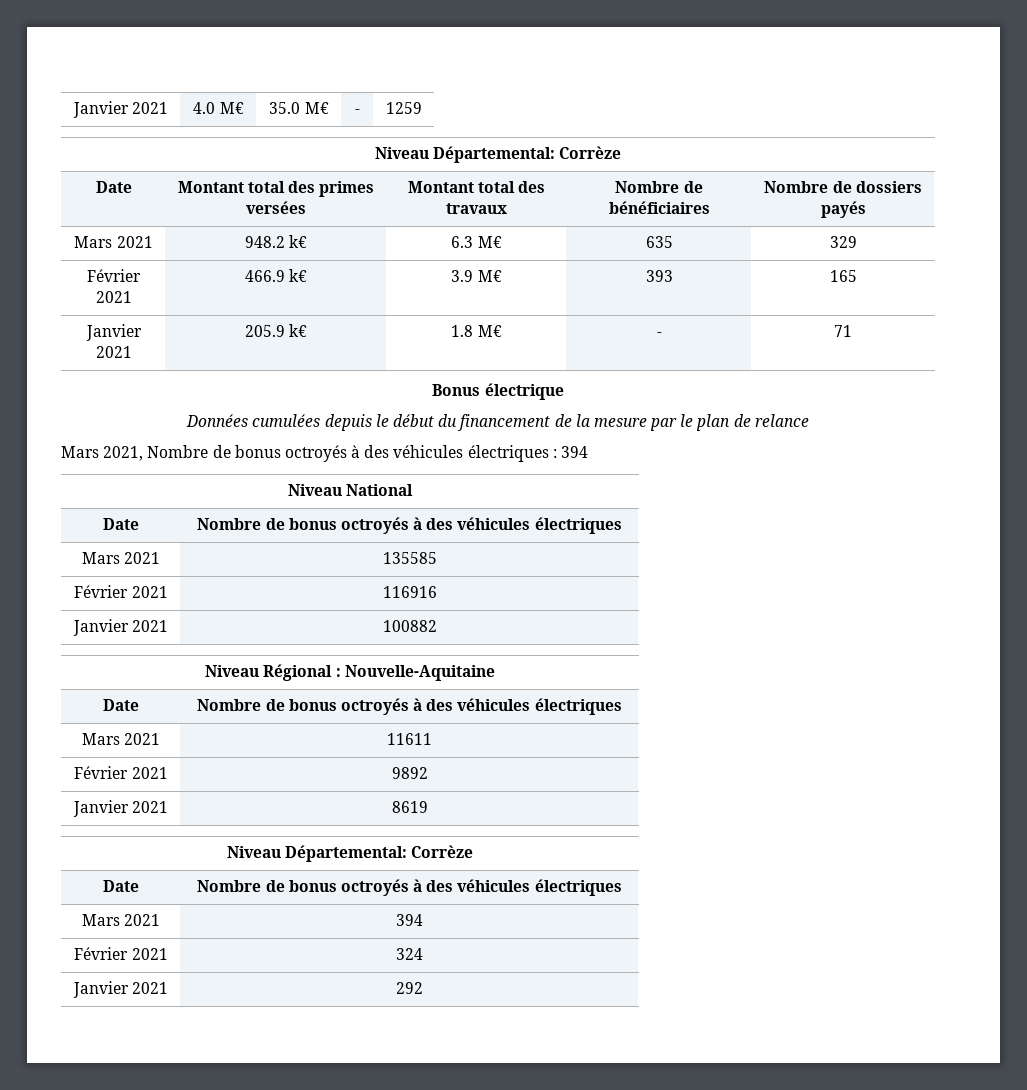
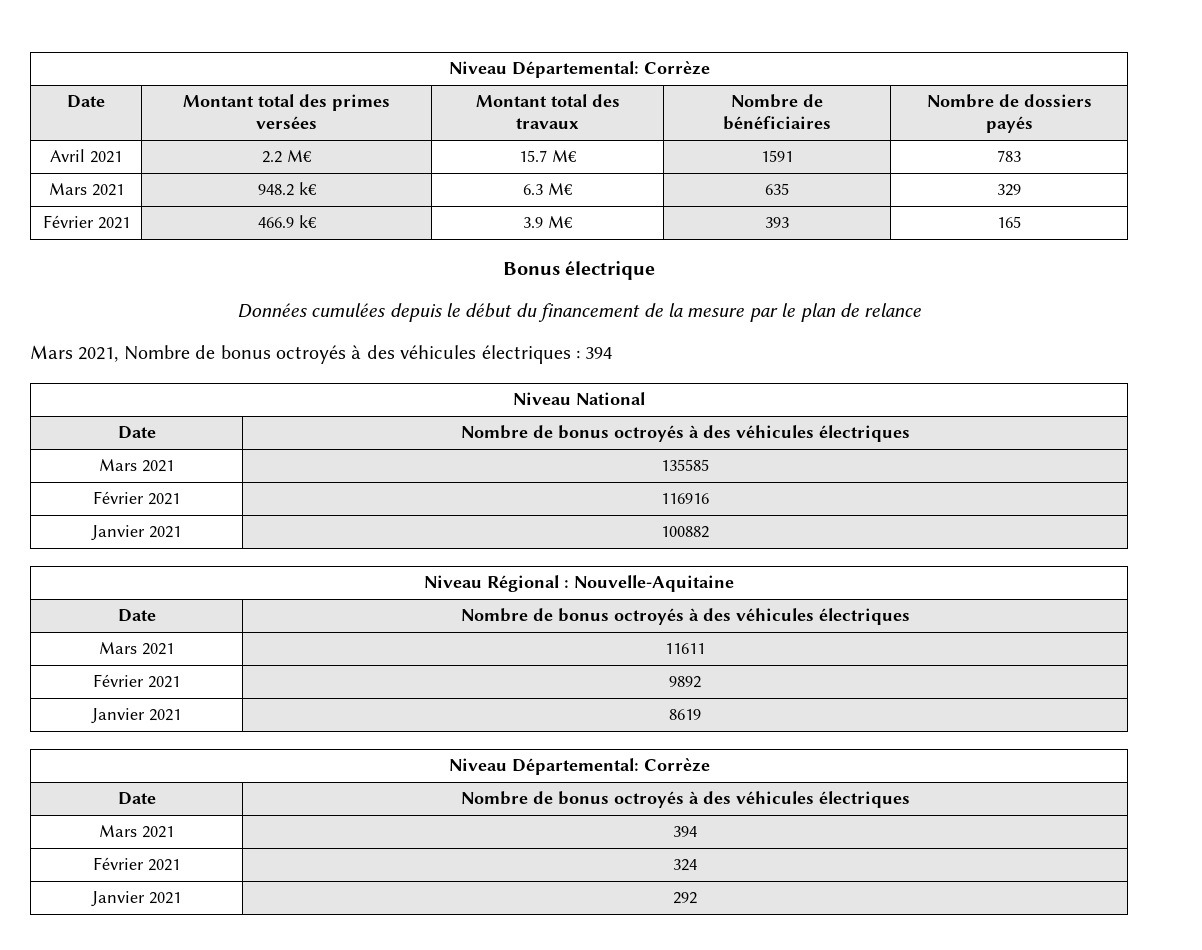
- Janvier 2021 | 4.0 M€ | 35.0 M€ | - | 1259
+ Avril 2021 | 2.2 M€ | 15.7 M€ | 1591 | 783
- Janvier 2021 | 205.9 k€ | 1.8 M€ | - | 71

